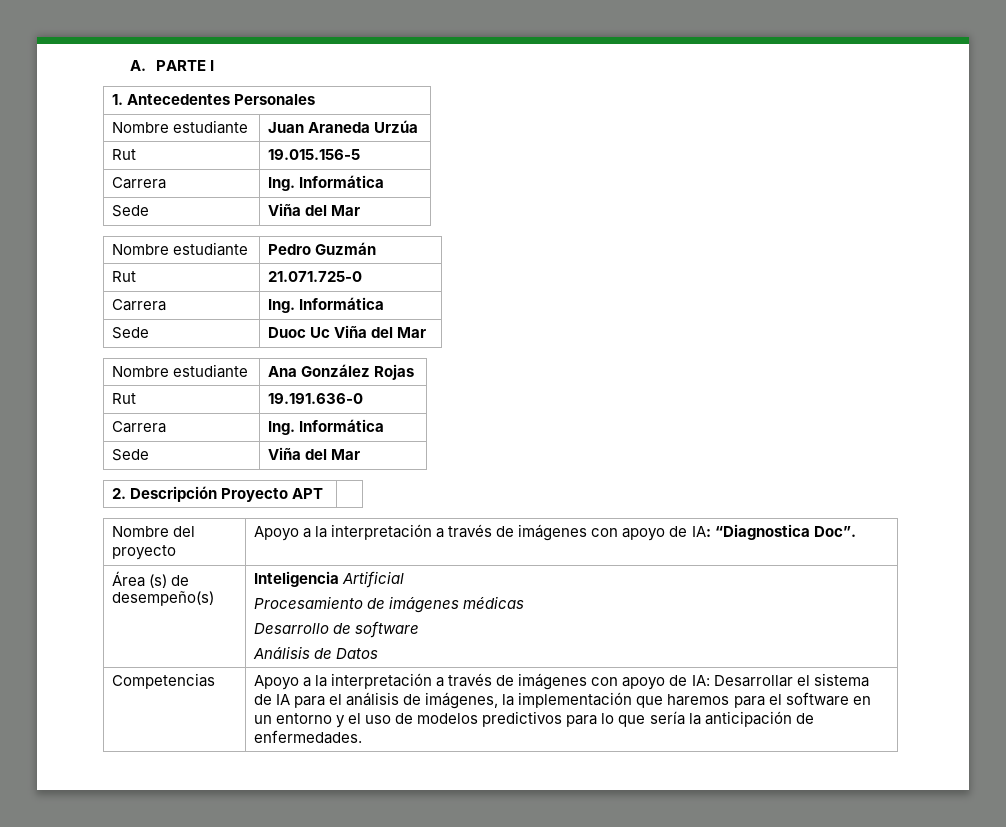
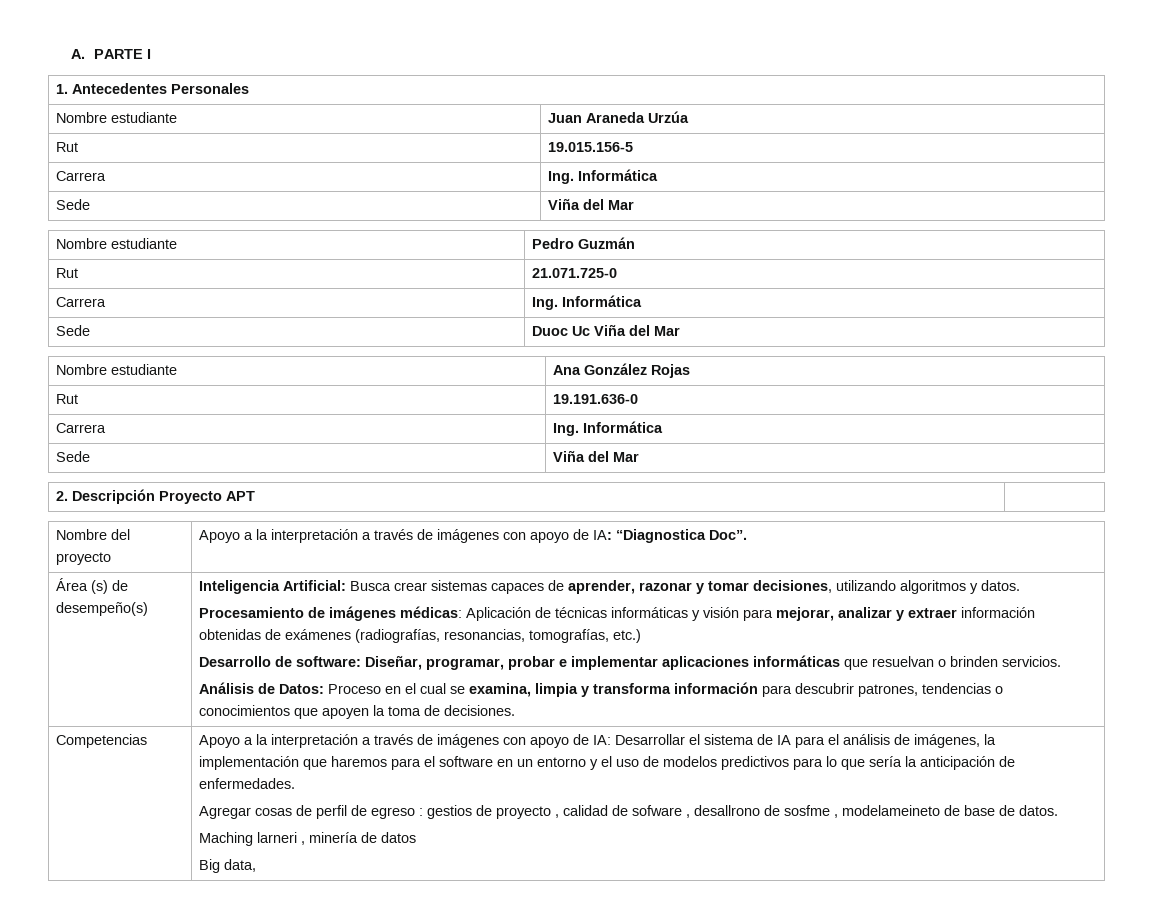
- Inteligencia Artificial
- Procesamiento de imágenes médicas
- Desarrollo de software
- Análisis de Datos
+ Inteligencia Artificial: Busca crear sistemas capaces de aprender, razonar y tomar decisiones, utilizando algoritmos y datos.
+ Procesamiento de imágenes médicas: Aplicación de técnicas informáticas y visión para mejorar, analizar y extraer información obtenidas de exámenes (radiografías, resonancias, tomografías, etc.)
+ Desarrollo de software: Diseñar, programar, probar e implementar aplicaciones informáticas que resuelvan o brinden servicios.
+ Análisis de Datos: Proceso en el cual se examina, limpia y transforma información para descubrir patrones, tendencias o conocimientos que apoyen la toma de decisiones.
+ Agregar cosas de perfil de egreso : gestios de proyecto , calidad de sofware , desallrono de sosfme , modelameineto de base de datos.
+ Maching larneri , minería de datos
+ Big data,

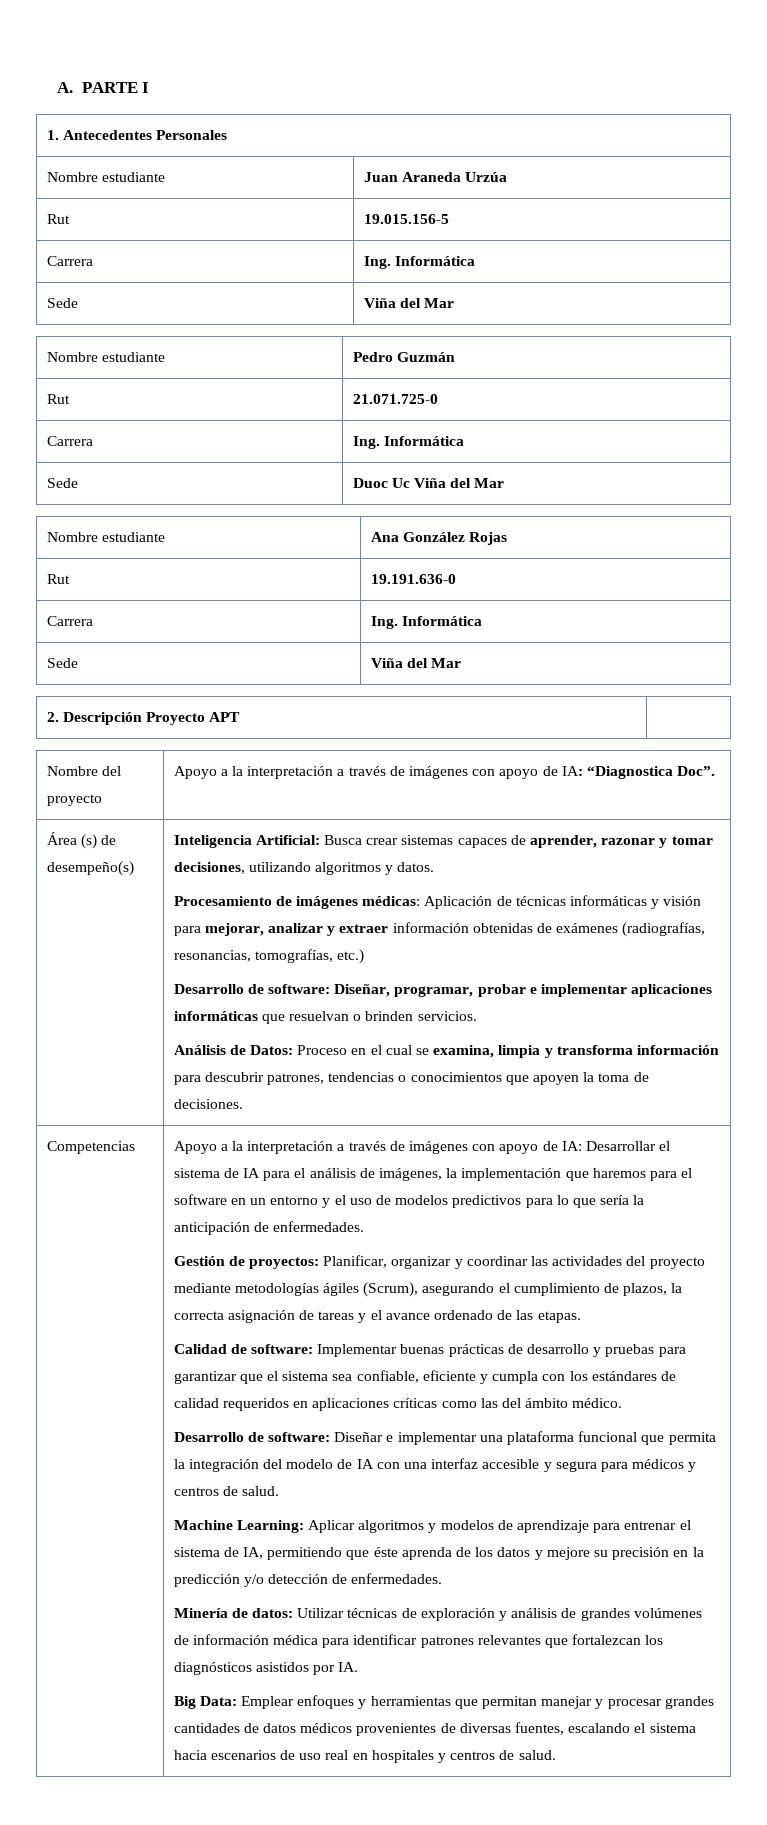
- Agregar cosas de perfil de egreso : gestios de proyecto , calidad de sofware , desallrono de sosfme , modelameineto de base de datos.
- Maching larneri , minería de datos
- Big data,
+ Gestión de proyectos: Planificar, organizar y coordinar las actividades del proyecto mediante metodologías ágiles (Scrum), asegurando el cumplimiento de plazos, la correcta asignación de tareas y el avance ordenado de las etapas.
+ Calidad de software: Implementar buenas prácticas de desarrollo y pruebas para garantizar que el sistema sea confiable, eficiente y cumpla con los estándares de calidad requeridos en aplicaciones críticas como las del ámbito médico.
+ Desarrollo de software: Diseñar e implementar una plataforma funcional que permita la integración del modelo de IA con una interfaz accesible y segura para médicos y centros de salud.
+ Machine Learning: Aplicar algoritmos y modelos de aprendizaje para entrenar el sistema de IA, permitiendo que éste aprenda de los datos y mejore su precisión en la predicción y/o detección de enfermedades.
+ Minería de datos: Utilizar técnicas de exploración y análisis de grandes volúmenes de información médica para identificar patrones relevantes que fortalezcan los diagnósticos asistidos por IA.
+ Big Data: Emplear enfoques y herramientas que permitan manejar y procesar grandes cantidades de datos médicos provenientes de diversas fuentes, escalando el sistema hacia escenarios de uso real en hospitales y centros de salud.

